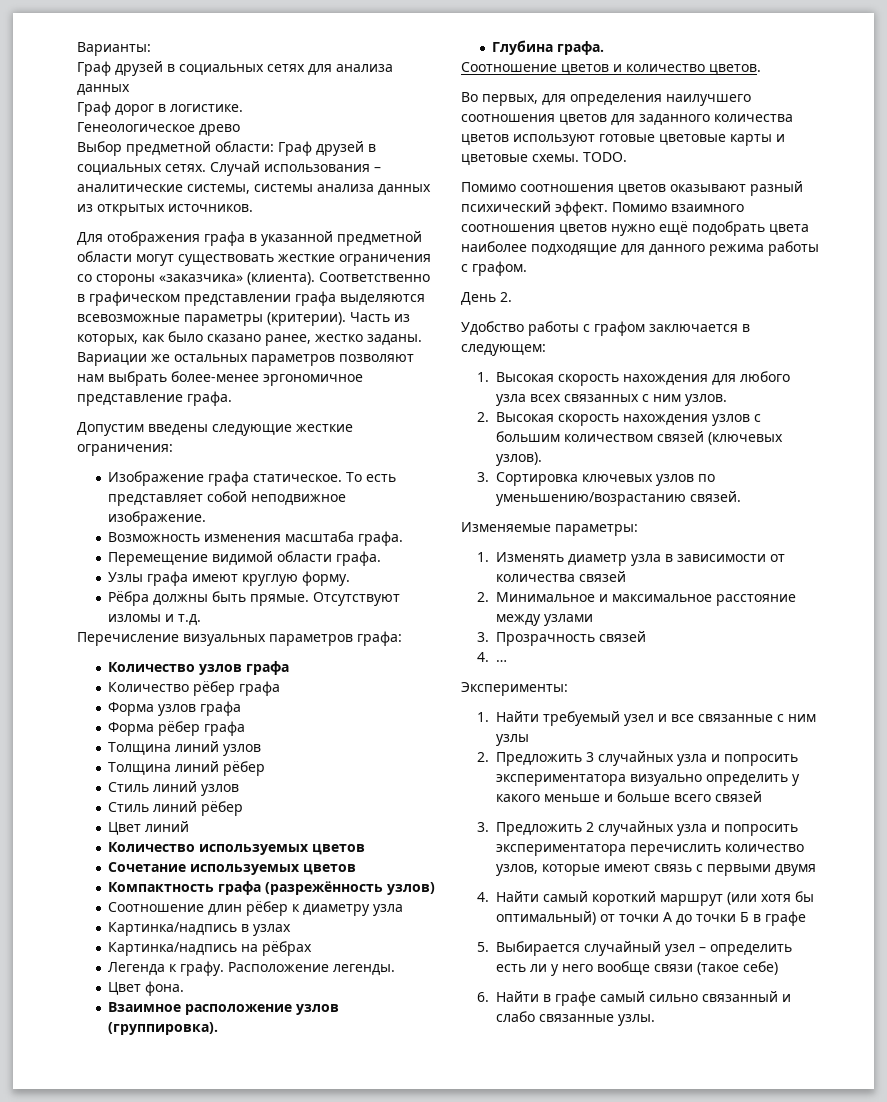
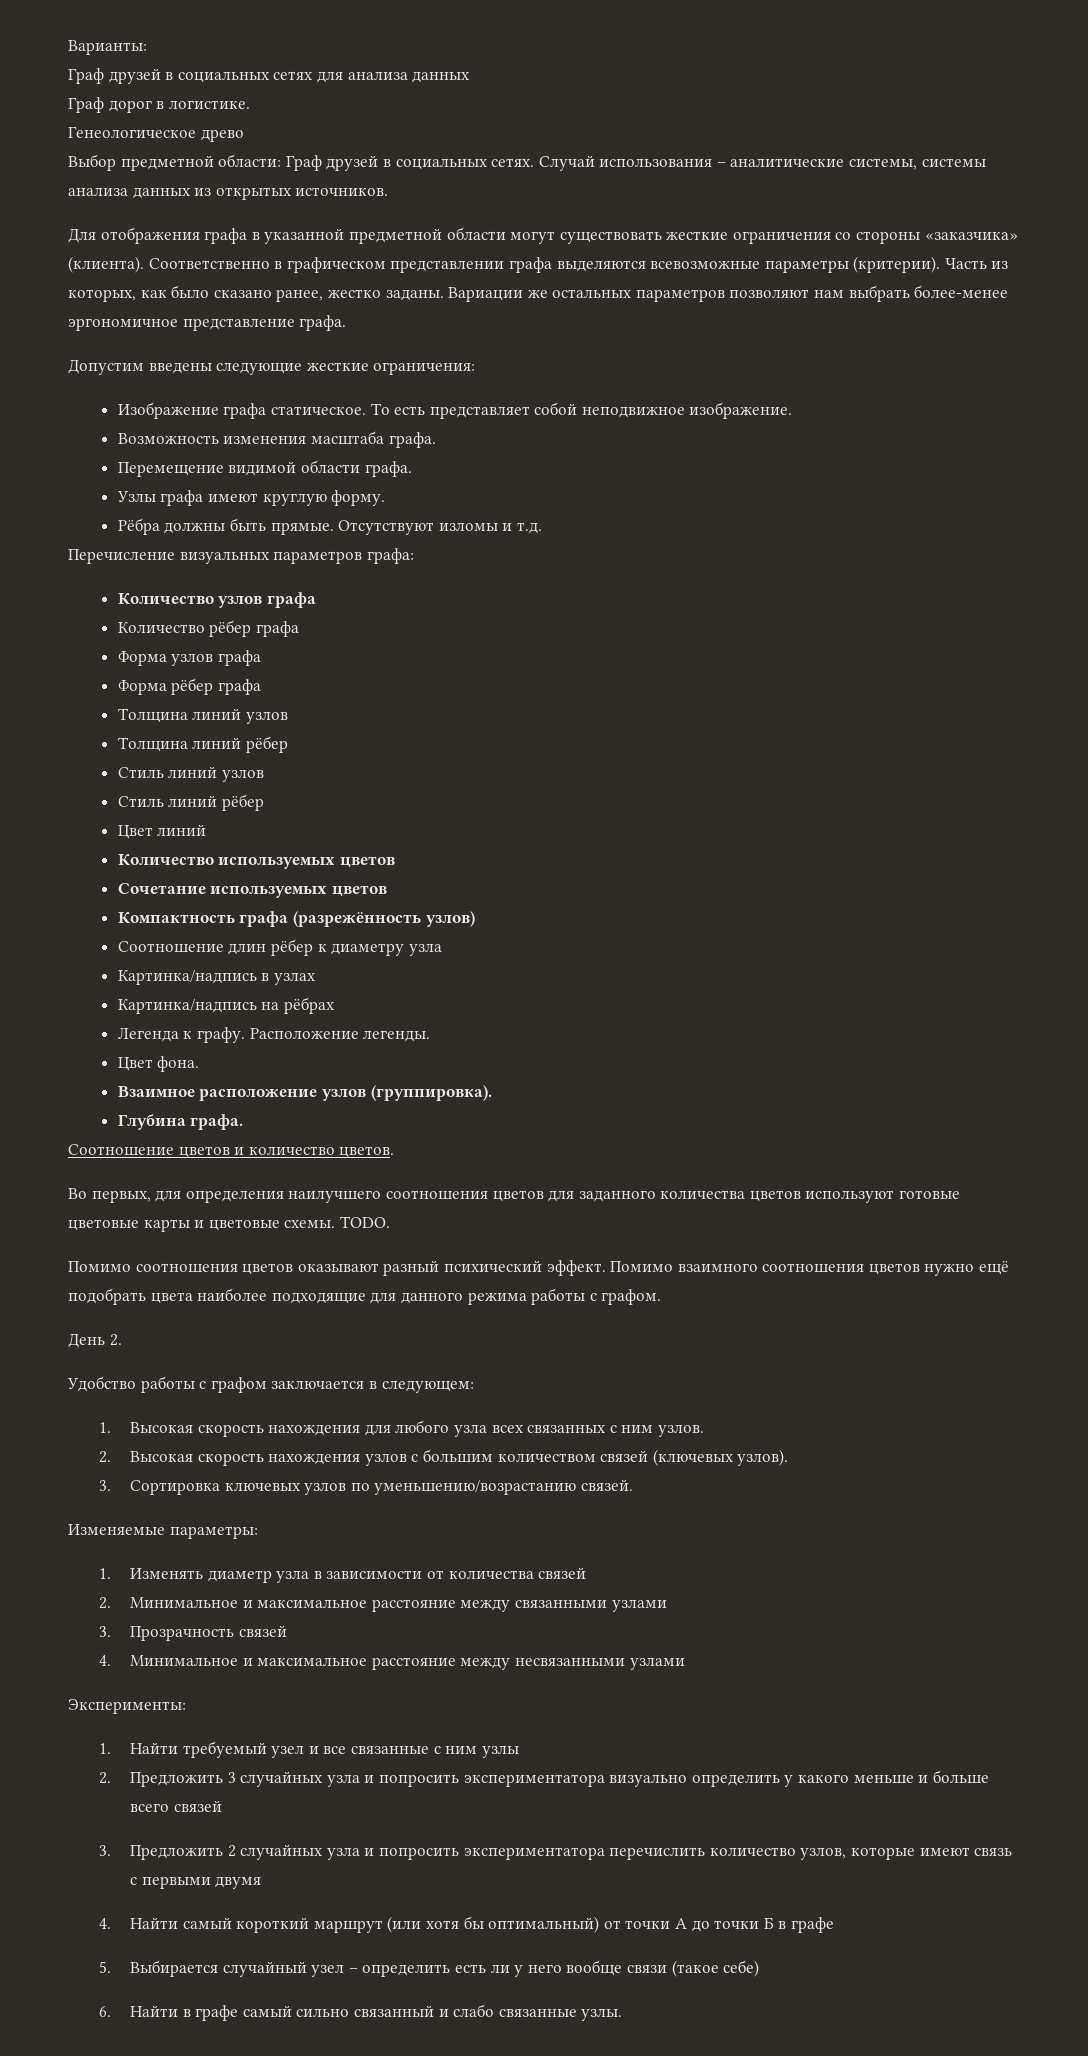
- 2. Минимальное и максимальное расстояние между узлами
+ 2. Минимальное и максимальное расстояние между связанными узлами
- 4. …
+ 4. Минимальное и максимальное расстояние между несвязанными узлами

